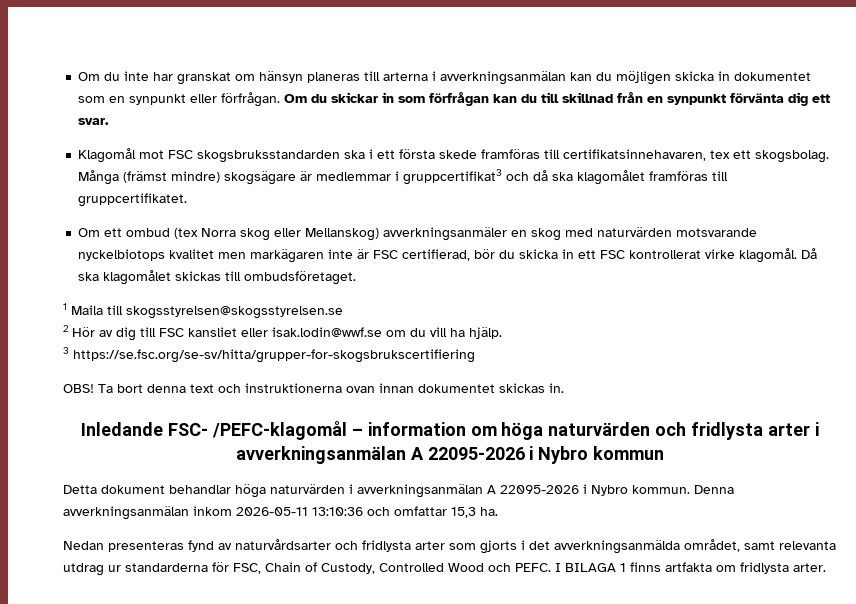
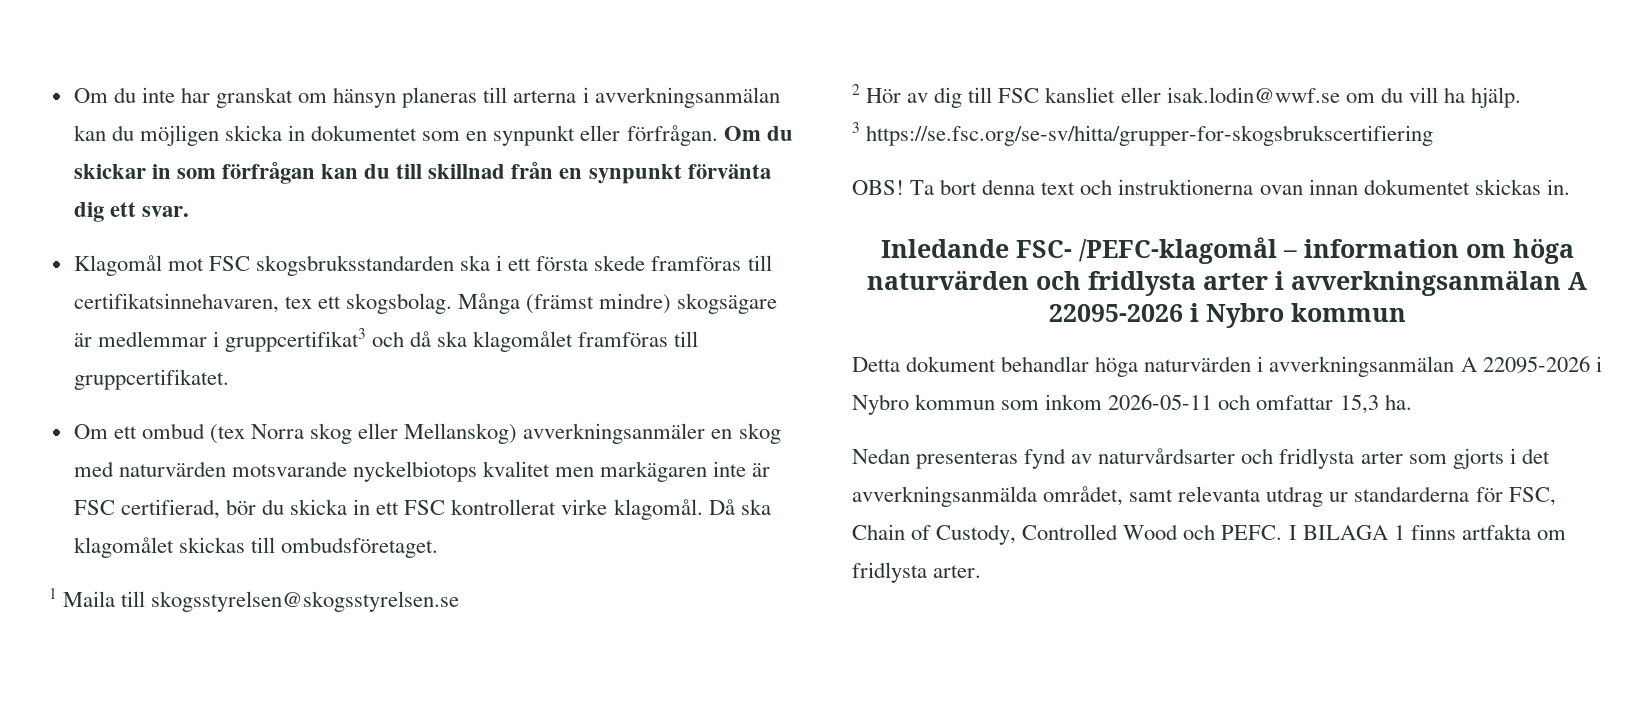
- Detta dokument behandlar höga naturvärden i avverkningsanmälan A 22095-2026 i Nybro kommun. Denna avverkningsanmälan inkom 2026-05-11 13:10:36 och omfattar 15,3 ha.
+ Detta dokument behandlar höga naturvärden i avverkningsanmälan A 22095-2026 i Nybro kommun som inkom 2026-05-11 och omfattar 15,3 ha.

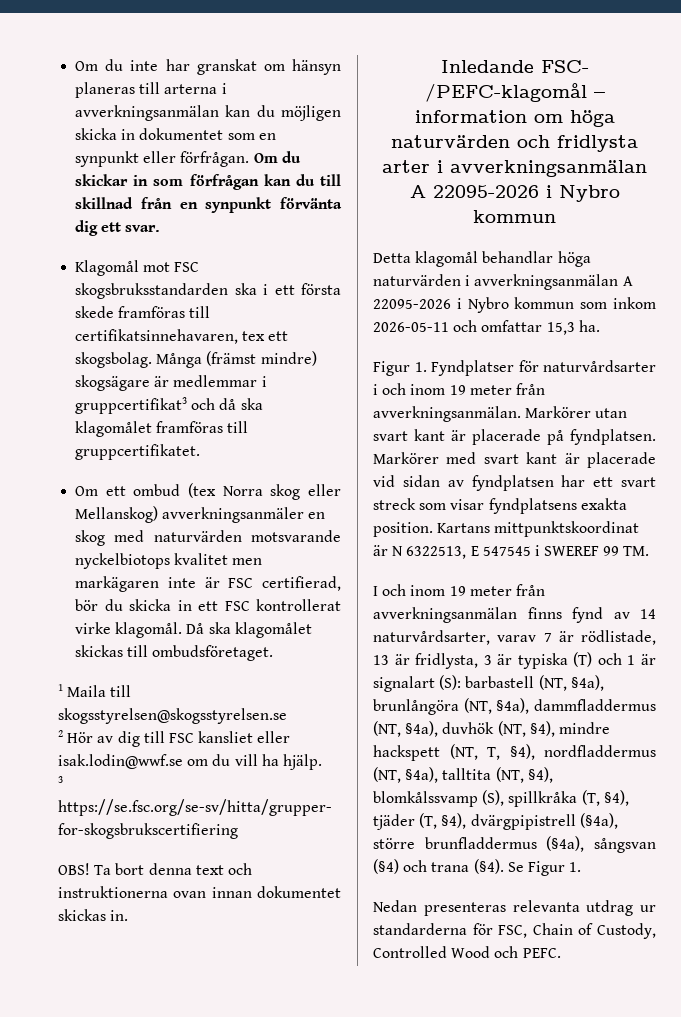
- Detta dokument behandlar höga naturvärden i avverkningsanmälan A 22095-2026 i Nybro kommun som inkom 2026-05-11 och omfattar 15,3 ha.
+ Detta klagomål behandlar höga naturvärden i avverkningsanmälan A 22095-2026 i Nybro kommun som inkom 2026-05-11 och omfattar 15,3 ha.
- Nedan presenteras fynd av naturvårdsarter och fridlysta arter som gjorts i det avverkningsanmälda området, samt relevanta utdrag ur standarderna för FSC, Chain of Custody, Controlled Wood och PEFC. I BILAGA 1 finns artfakta om fridlysta arter.
+ Figur 1. Fyndplatser för naturvårdsarter i och inom 19 meter från avverkningsanmälan. Markörer utan svart kant är placerade på fyndplatsen. Markörer med svart kant är placerade vid sidan av fyndplatsen har ett svart streck som visar fyndplatsens exakta position. Kartans mittpunktskoordinat är N 6322513, E 547545 i SWEREF 99 TM.
+ I och inom 19 meter från avverkningsanmälan finns fynd av 14 naturvårdsarter, varav 7 är rödlistade, 13 är fridlysta, 3 är typiska (T) och 1 är signalart (S): barbastell (NT, §4a), brunlångöra (NT, §4a), dammfladdermus (NT, §4a), duvhök (NT, §4), mindre hackspett (NT, T, §4), nordfladdermus (NT, §4a), talltita (NT, §4), blomkålssvamp (S), spillkråka (T, §4), tjäder (T, §4), dvärgpipistrell (§4a), större brunfladdermus (§4a), sångsvan (§4) och trana (§4). Se Figur 1.
+ Nedan presenteras relevanta utdrag ur standarderna för FSC, Chain of Custody, Controlled Wood och PEFC.

